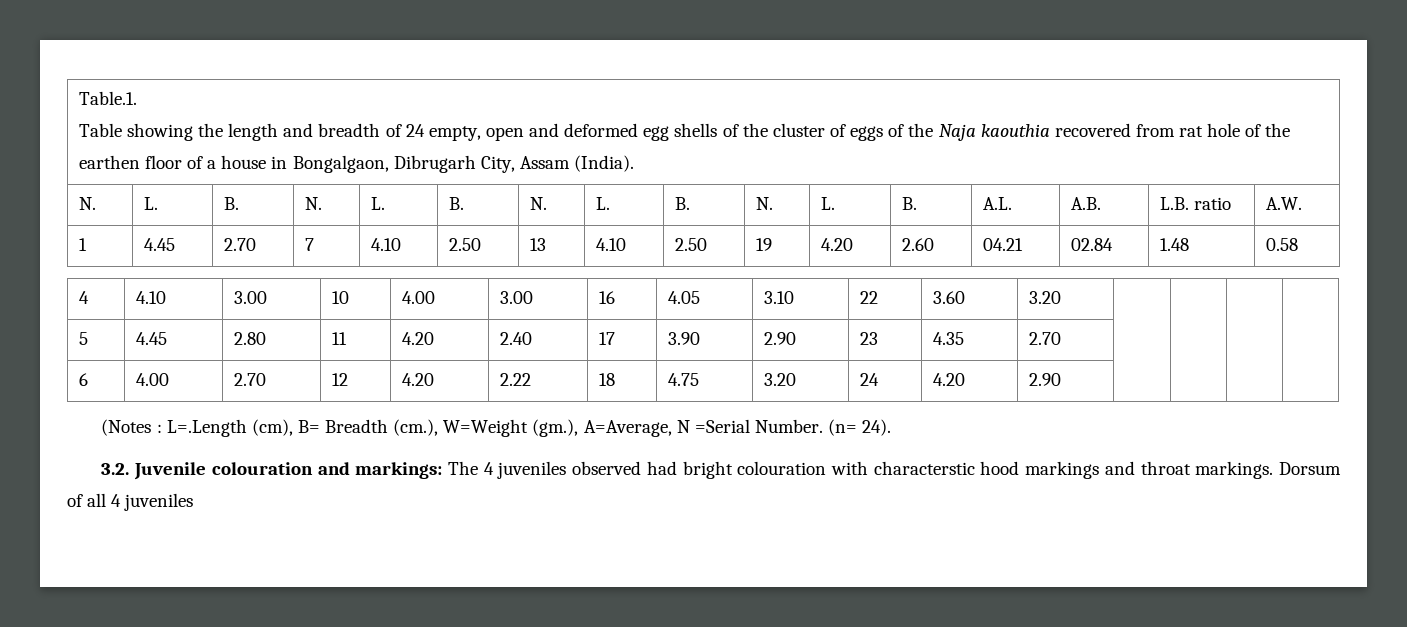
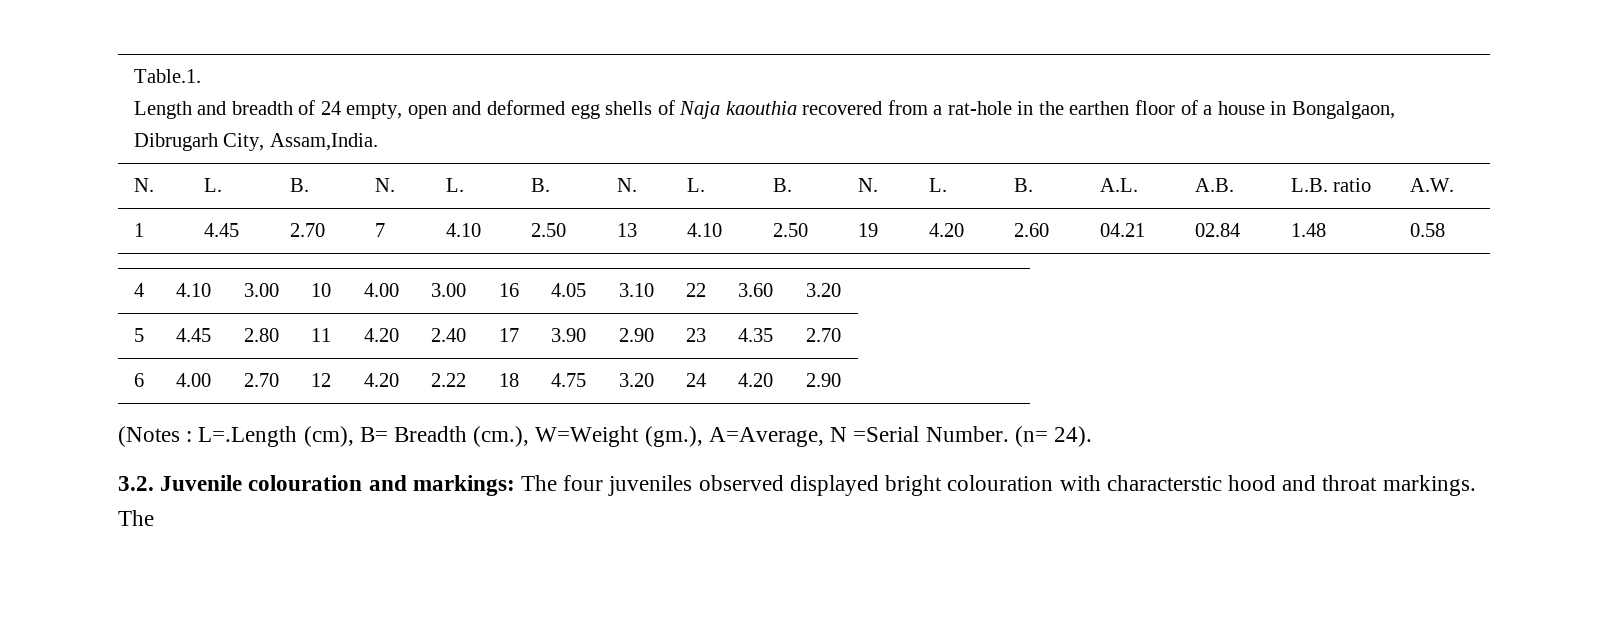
- Table showing the length and breadth of 24 empty, open and deformed egg shells of the cluster of eggs of the Naja kaouthia recovered from rat hole of the earthen floor of a house in Bongalgaon, Dibrugarh City, Assam (India).
+ Length and breadth of 24 empty, open and deformed egg shells of Naja kaouthia recovered from a rat-hole in the earthen floor of a house in Bongalgaon, Dibrugarh City, Assam,India.
- 3.2. Juvenile colouration and markings: The 4 juveniles observed had bright colouration with characterstic hood markings and throat markings. Dorsum of all 4 juveniles
+ 3.2. Juvenile colouration and markings: The four juveniles observed displayed bright colouration with characterstic hood and throat markings. The

